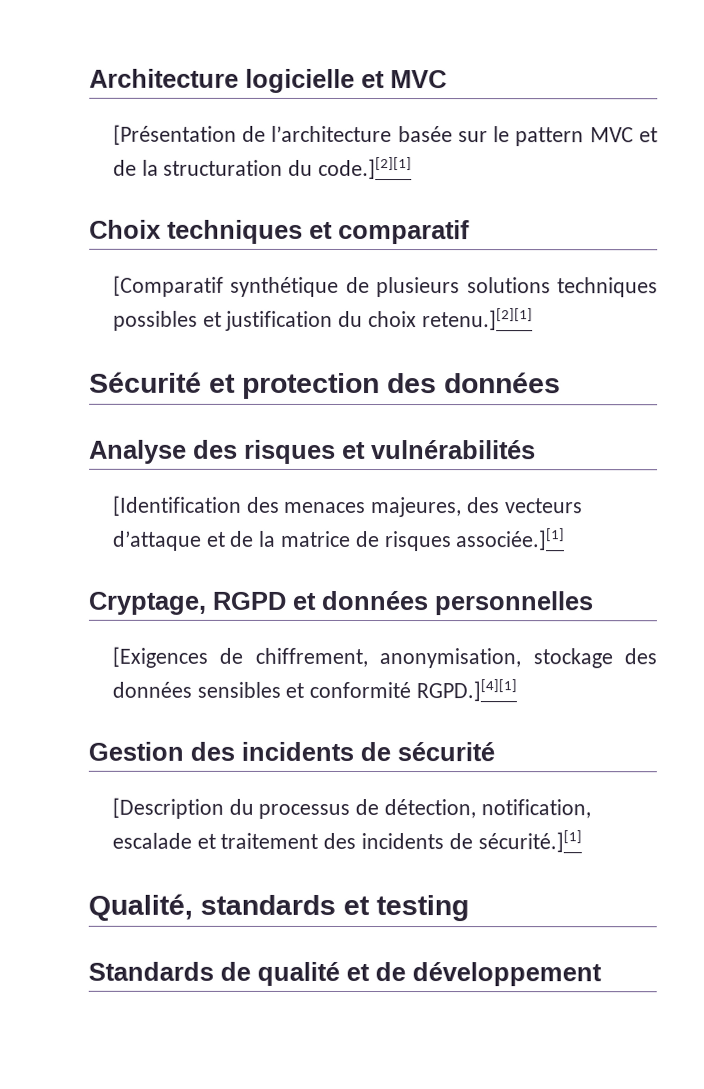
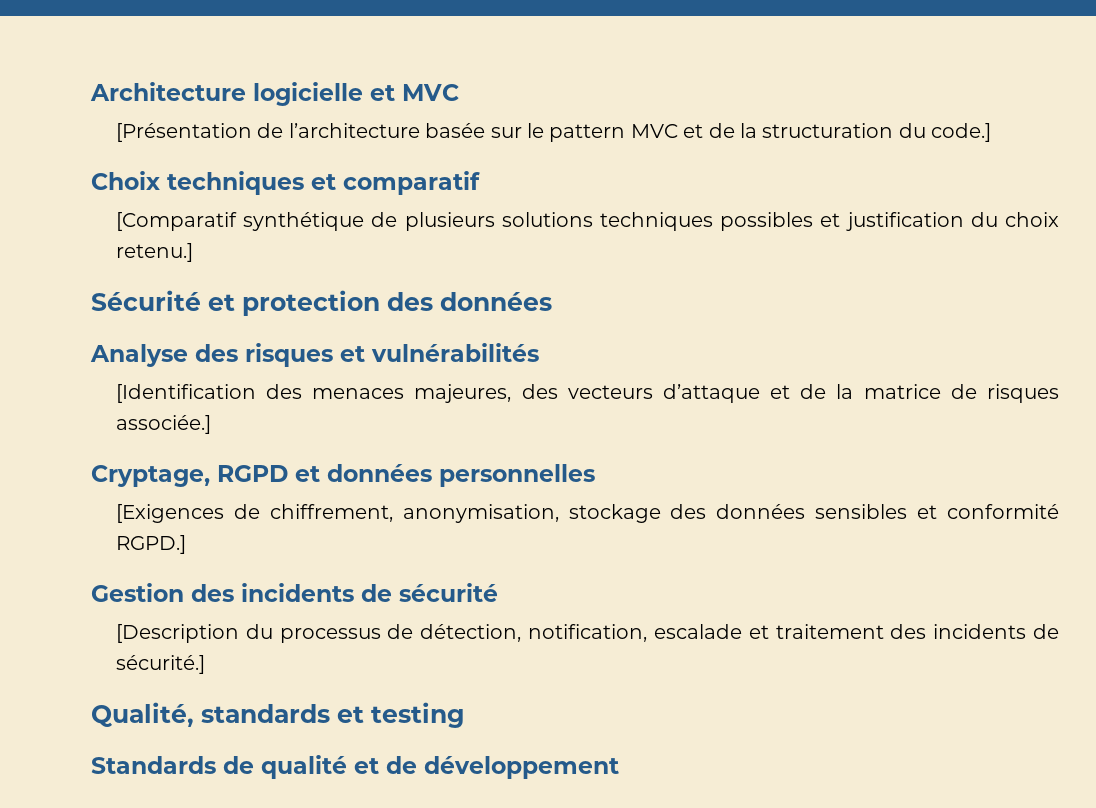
- [Présentation de l’architecture basée sur le pattern MVC et de la structuration du code.][2][1]
+ [Présentation de l’architecture basée sur le pattern MVC et de la structuration du code.]
- [Comparatif synthétique de plusieurs solutions techniques possibles et justification du choix retenu.][2][1]
+ [Comparatif synthétique de plusieurs solutions techniques possibles et justification du choix retenu.]
- [Identification des menaces majeures, des vecteurs d’attaque et de la matrice de risques associée.][1]
+ [Identification des menaces majeures, des vecteurs d’attaque et de la matrice de risques associée.]
- [Exigences de chiffrement, anonymisation, stockage des données sensibles et conformité RGPD.][4][1]
+ [Exigences de chiffrement, anonymisation, stockage des données sensibles et conformité RGPD.]
- [Description du processus de détection, notification, escalade et traitement des incidents de sécurité.][1]
+ [Description du processus de détection, notification, escalade et traitement des incidents de sécurité.]

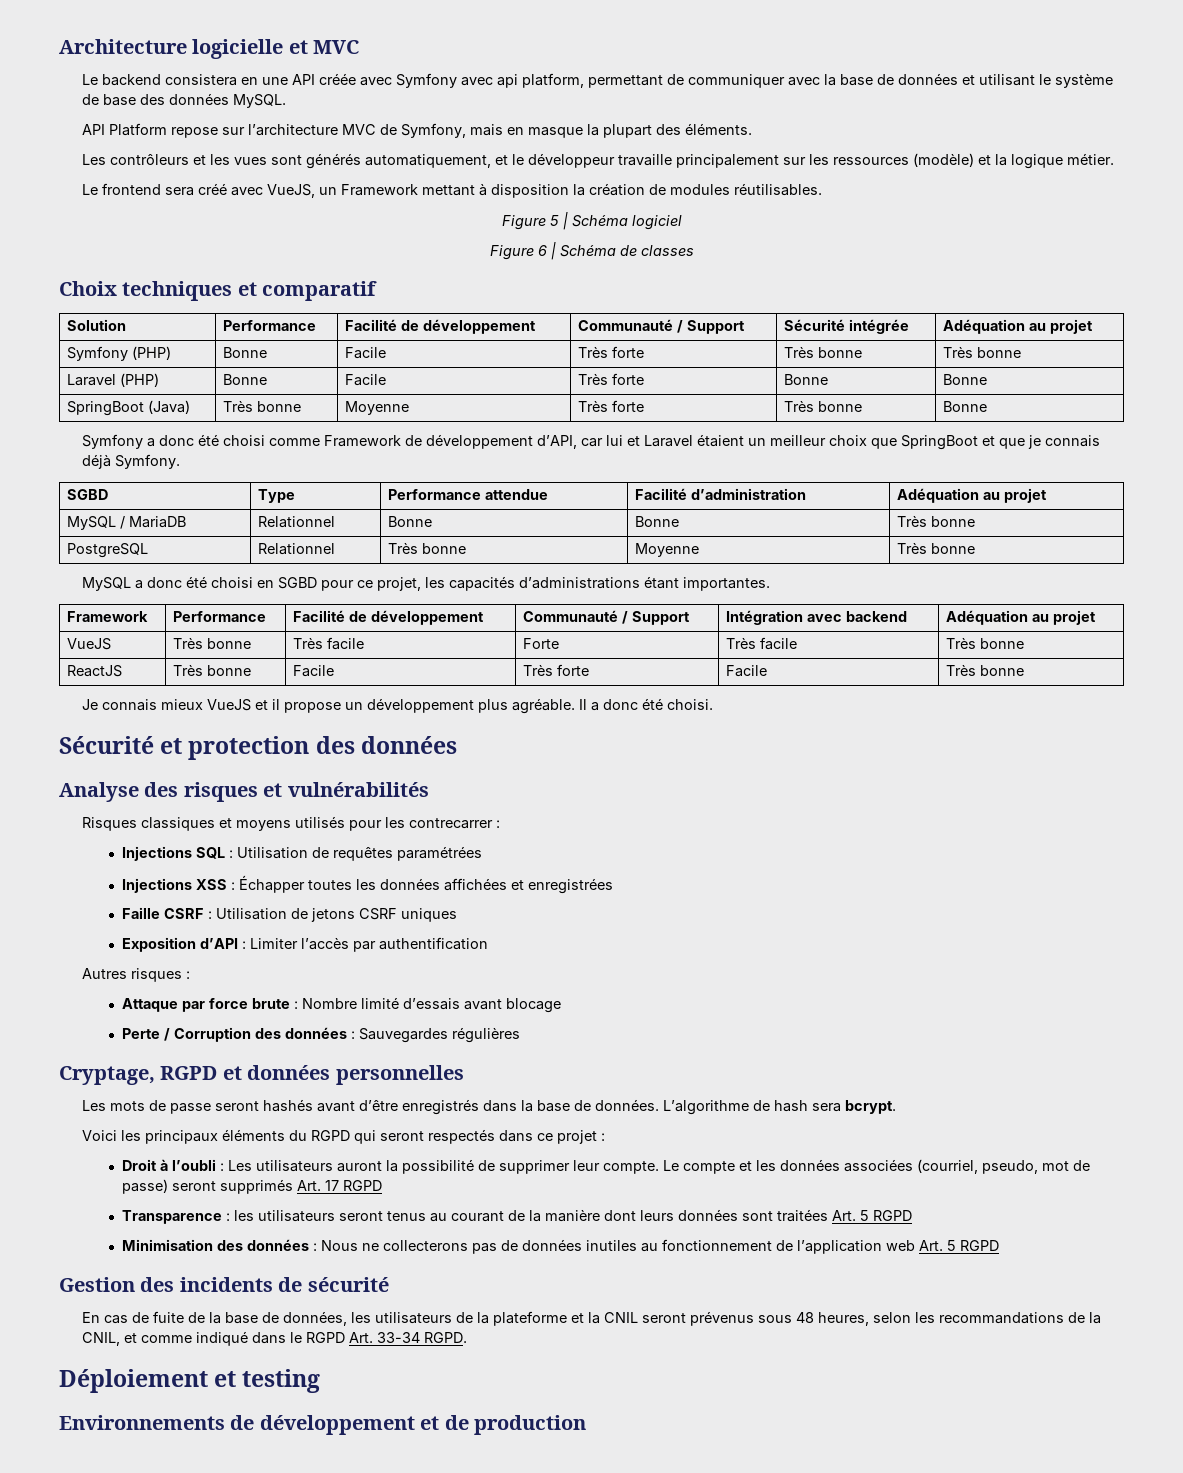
- [Présentation de l’architecture basée sur le pattern MVC et de la structuration du code.]
+ Le backend consistera en une API créée avec Symfony avec api platform, permettant de communiquer avec la base de données et utilisant le système de base des données MySQL.
+ API Platform repose sur l’architecture MVC de Symfony, mais en masque la plupart des éléments.
+ Les contrôleurs et les vues sont générés automatiquement, et le développeur travaille principalement sur les ressources (modèle) et la logique métier.
+ Le frontend sera créé avec VueJS, un Framework mettant à disposition la création de modules réutilisables.
+ Figure 5 | Schéma logiciel
+ Figure 6 | Schéma de classes
  Choix techniques et comparatif
- [Comparatif synthétique de plusieurs solutions techniques possibles et justification du choix retenu.]
+ Solution | Performance | Facilité de développement | Communauté / Support | Sécurité intégrée | Adéquation au projet
+ Symfony (PHP) | Bonne | Facile | Très forte | Très bonne | Très bonne
+ Laravel (PHP) | Bonne | Facile | Très forte | Bonne | Bonne
+ SpringBoot (Java) | Très bonne | Moyenne | Très forte | Très bonne | Bonne
+ Symfony a donc été choisi comme Framework de développement d’API, car lui et Laravel étaient un meilleur choix que SpringBoot et que je connais déjà Symfony.
+ SGBD | Type | Performance attendue | Facilité d’administration | Adéquation au projet
+ MySQL / MariaDB | Relationnel | Bonne | Bonne | Très bonne
+ PostgreSQL | Relationnel | Très bonne | Moyenne | Très bonne
+ MySQL a donc été choisi en SGBD pour ce projet, les capacités d’administrations étant importantes.
+ Framework | Performance | Facilité de développement | Communauté / Support | Intégration avec backend | Adéquation au projet
+ VueJS | Très bonne | Très facile | Forte | Très facile | Très bonne
+ ReactJS | Très bonne | Facile | Très forte | Facile | Très bonne
+ Je connais mieux VueJS et il propose un développement plus agréable. Il a donc été choisi.
- [Identification des menaces majeures, des vecteurs d’attaque et de la matrice de risques associée.]
+ Risques classiques et moyens utilisés pour les contrecarrer :
+ Injections SQL : Utilisation de requêtes paramétrées
+ Injections XSS : Échapper toutes les données affichées et enregistrées
+ Faille CSRF : Utilisation de jetons CSRF uniques
+ Exposition d’API : Limiter l’accès par authentification
+ Autres risques :
+ Attaque par force brute : Nombre limité d’essais avant blocage
+ Perte / Corruption des données : Sauvegardes régulières
- [Exigences de chiffrement, anonymisation, stockage des données sensibles et conformité RGPD.]
+ Les mots de passe seront hashés avant d’être enregistrés dans la base de données. L’algorithme de hash sera bcrypt.
+ Voici les principaux éléments du RGPD qui seront respectés dans ce projet :
+ Droit à l’oubli : Les utilisateurs auront la possibilité de supprimer leur compte. Le compte et les données associées (courriel, pseudo, mot de passe) seront supprimés Art. 17 RGPD
+ Transparence : les utilisateurs seront tenus au courant de la manière dont leurs données sont traitées Art. 5 RGPD
+ Minimisation des données : Nous ne collecterons pas de données inutiles au fonctionnement de l’application web Art. 5 RGPD
- [Description du processus de détection, notification, escalade et traitement des incidents de sécurité.]
- Qualité, standards et testing
+ En cas de fuite de la base de données, les utilisateurs de la plateforme et la CNIL seront prévenus sous 48 heures, selon les recommandations de la CNIL, et comme indiqué dans le RGPD Art. 33-34 RGPD.
+ Déploiement et testing
- Standards de qualité et de développement
+ Environnements de développement et de production

